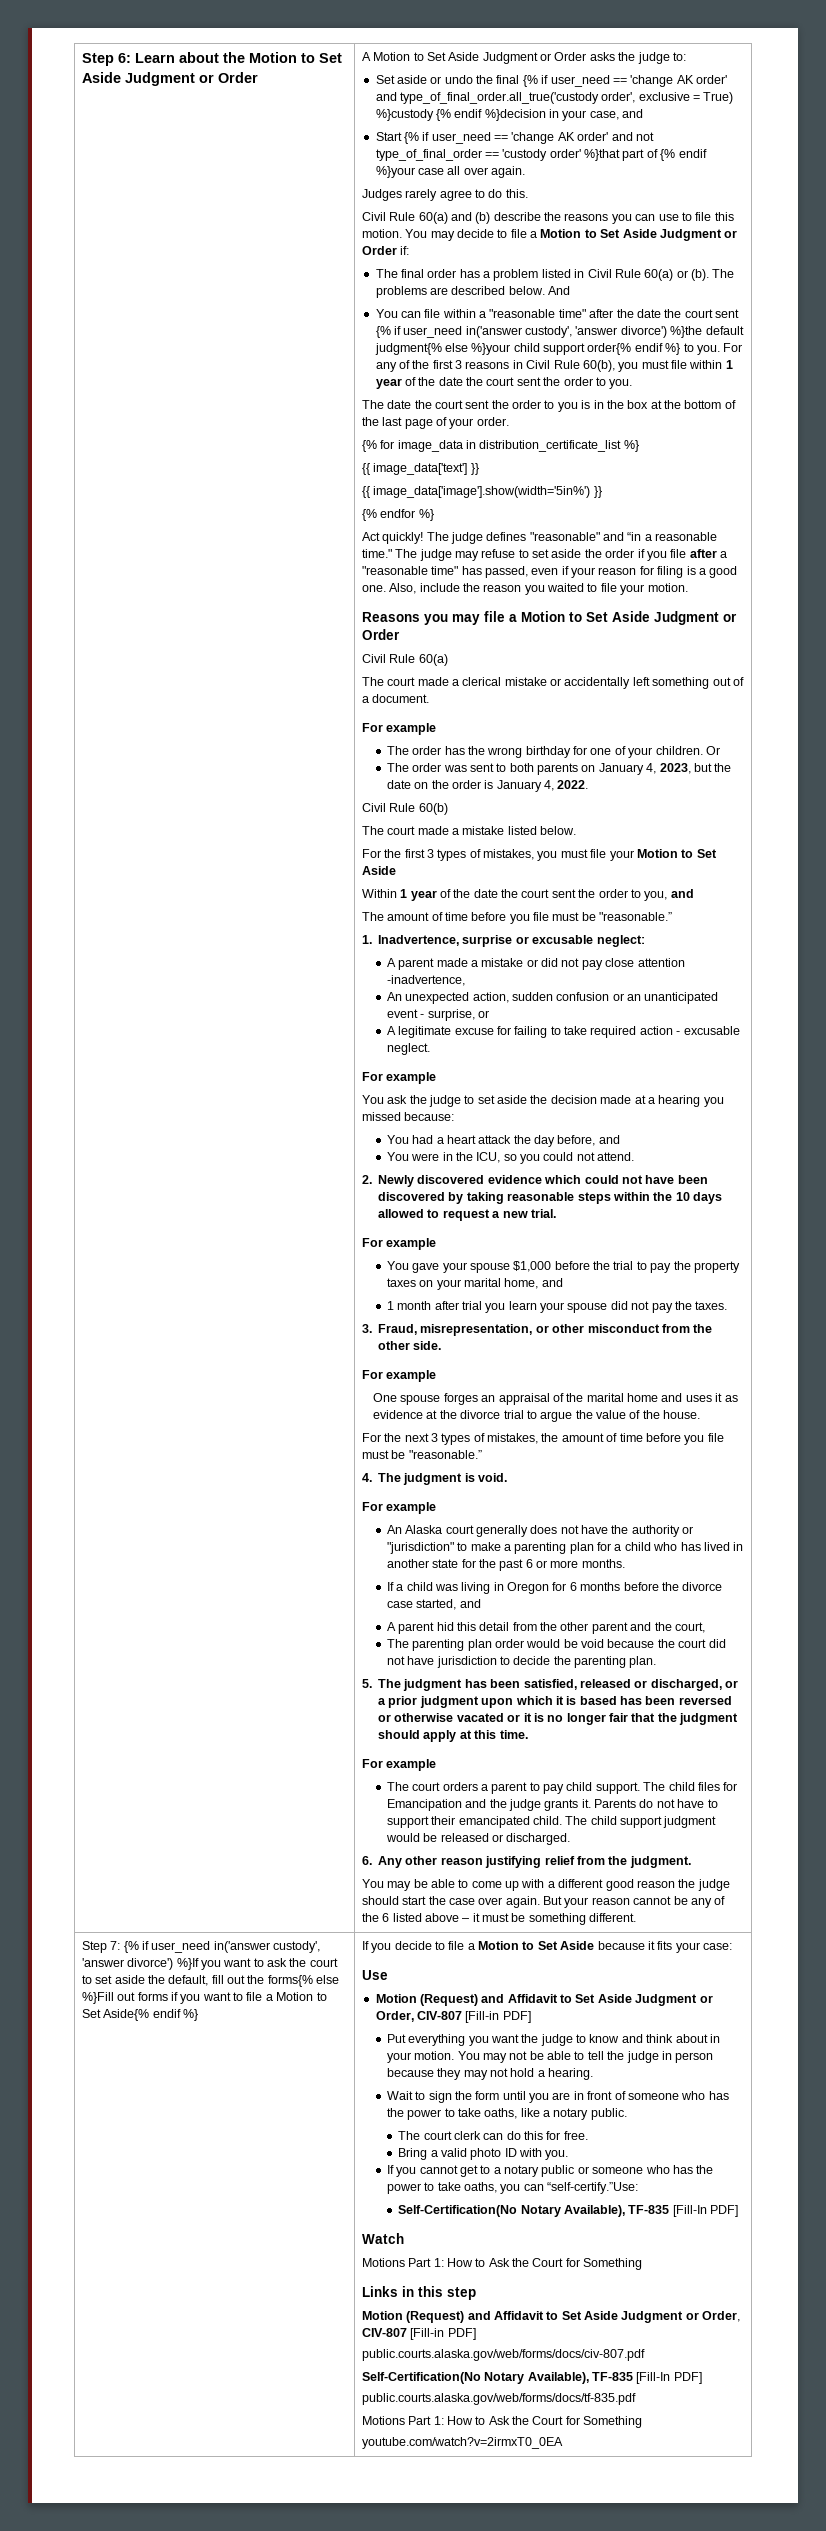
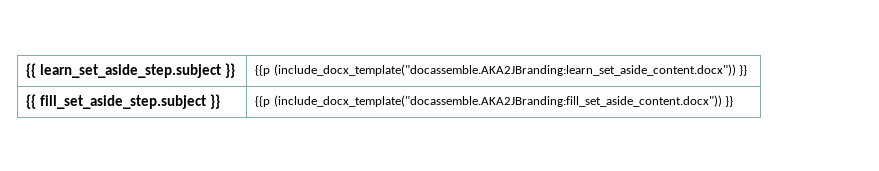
- Step 6: Learn about the Motion to Set Aside Judgment or Order | A Motion to Set Aside Judgment or Order asks the judge to:
- Set aside or undo the final {% if user_need == 'change AK order' and type_of_final_order.all_true('custody order', exclusive = True) %}custody {% endif %}decision in your case, and
- Start {% if user_need == 'change AK order' and not type_of_final_order == 'custody order' %}that part of {% endif %}your case all over again.
- Judges rarely agree to do this.
- Civil Rule 60(a) and (b) describe the reasons you can use to file this motion. You may decide to file a Motion to Set Aside Judgment or Order if:
- The final order has a problem listed in Civil Rule 60(a) or (b). The problems are described below. And
- You can file within a "reasonable time" after the date the court sent {% if user_need in('answer custody', 'answer divorce') %}the default judgment{% else %}your child support order{% endif %} to you. For any of the first 3 reasons in Civil Rule 60(b), you must file within 1 year of the date the court sent the order to you.
- The date the court sent the order to you is in the box at the bottom of the last page of your order.
- {% for image_data in distribution_certificate_list %}
- {{ image_data['text'] }}
- {{ image_data['image'].show(width='5in%') }}
- {% endfor %}
- Act quickly! The judge defines "reasonable" and “in a reasonable time." The judge may refuse to set aside the order if you file after a "reasonable time" has passed, even if your reason for filing is a good one. Also, include the reason you waited to file your motion.
- Reasons you may file a Motion to Set Aside Judgment or Order
- Civil Rule 60(a)
- The court made a clerical mistake or accidentally left something out of a document.
- For example
- The order has the wrong birthday for one of your children. Or
- The order was sent to both parents on January 4, 2023, but the date on the order is January 4, 2022.
- Civil Rule 60(b)
- The court made a mistake listed below.
- For the first 3 types of mistakes, you must file your Motion to Set Aside
- Within 1 year of the date the court sent the order to you, and
- The amount of time before you file must be "reasonable.”
- 1. Inadvertence, surprise or excusable neglect:
- A parent made a mistake or did not pay close attention -inadvertence,
- An unexpected action, sudden confusion or an unanticipated event - surprise, or
- A legitimate excuse for failing to take required action - excusable neglect.
- For example
- You ask the judge to set aside the decision made at a hearing you missed because:
- You had a heart attack the day before, and
- You were in the ICU, so you could not attend.
- 2. Newly discovered evidence which could not have been discovered by taking reasonable steps within the 10 days allowed to request a new trial.
- For example
- You gave your spouse $1,000 before the trial to pay the property taxes on your marital home, and
- 1 month after trial you learn your spouse did not pay the taxes.
- 3. Fraud, misrepresentation, or other misconduct from the other side.
- For example
- One spouse forges an appraisal of the marital home and uses it as evidence at the divorce trial to argue the value of the house.
- For the next 3 types of mistakes, the amount of time before you file must be "reasonable.”
- 4. The judgment is void.
- For example
- An Alaska court generally does not have the authority or "jurisdiction" to make a parenting plan for a child who has lived in another state for the past 6 or more months.
- If a child was living in Oregon for 6 months before the divorce case started, and
- A parent hid this detail from the other parent and the court,
- The parenting plan order would be void because the court did not have jurisdiction to decide the parenting plan.
- 5. The judgment has been satisfied, released or discharged, or a prior judgment upon which it is based has been reversed or otherwise vacated or it is no longer fair that the judgment should apply at this time.
- For example
- The court orders a parent to pay child support. The child files for Emancipation and the judge grants it. Parents do not have to support their emancipated child. The child support judgment would be released or discharged.
- 6. Any other reason justifying relief from the judgment.
- You may be able to come up with a different good reason the judge should start the case over again. But your reason cannot be any of the 6 listed above – it must be something different.
- Step 7: {% if user_need in('answer custody', 'answer divorce') %}If you want to ask the court to set aside the default, fill out the forms{% else %}Fill out forms if you want to file a Motion to Set Aside{% endif %} | If you decide to file a Motion to Set Aside because it fits your case:
- Use
- Motion (Request) and Affidavit to Set Aside Judgment or Order, CIV-807 [Fill-in PDF]
- Put everything you want the judge to know and think about in your motion. You may not be able to tell the judge in person because they may not hold a hearing.
- Wait to sign the form until you are in front of someone who has the power to take oaths, like a notary public.
- The court clerk can do this for free.
- Bring a valid photo ID with you.
- If you cannot get to a notary public or someone who has the power to take oaths, you can “self-certify.”Use:
- Self-Certification(No Notary Available), TF-835 [Fill-In PDF]
- Watch
- Motions Part 1: How to Ask the Court for Something
- Links in this step
- Motion (Request) and Affidavit to Set Aside Judgment or Order, CIV-807 [Fill-in PDF]
- public.courts.alaska.gov/web/forms/docs/civ-807.pdf
- Self-Certification(No Notary Available), TF-835 [Fill-In PDF]
- public.courts.alaska.gov/web/forms/docs/tf-835.pdf
- Motions Part 1: How to Ask the Court for Something
- youtube.com/watch?v=2irmxT0_0EA
+ {{ learn_set_aside_step.subject }} | {{p (include_docx_template("docassemble.AKA2JBranding:learn_set_aside_content.docx")) }}
+ {{ fill_set_aside_step.subject }} | {{p (include_docx_template("docassemble.AKA2JBranding:fill_set_aside_content.docx")) }}

